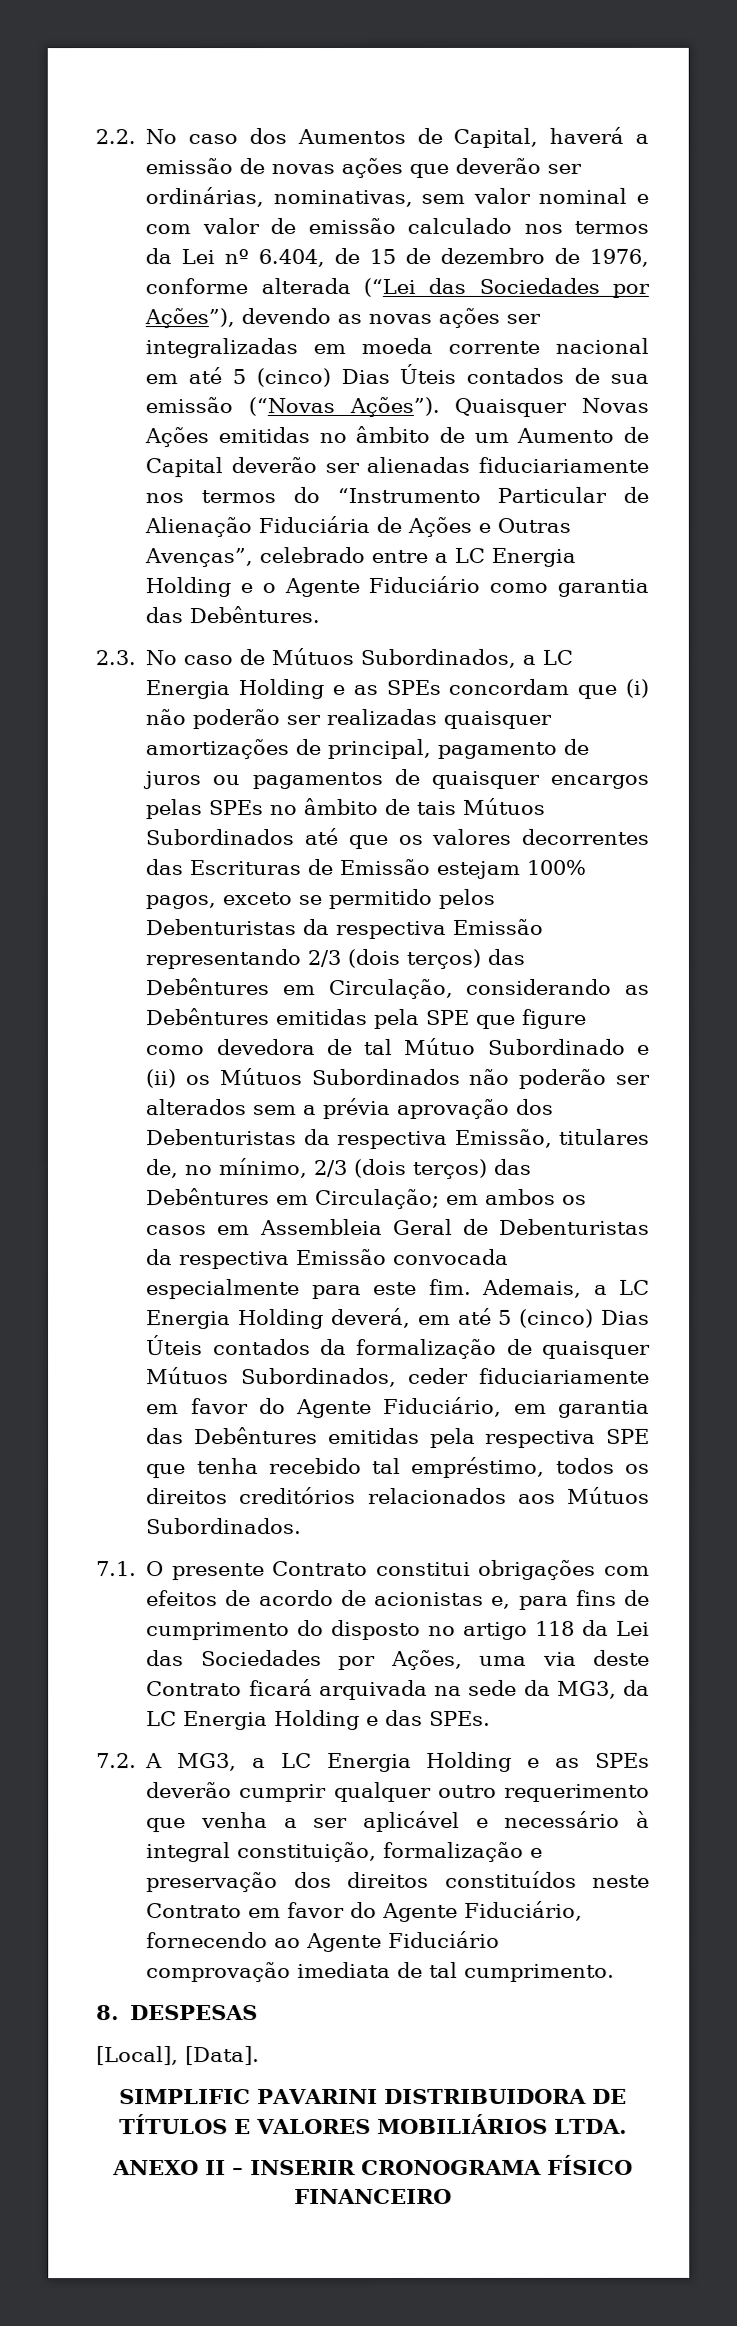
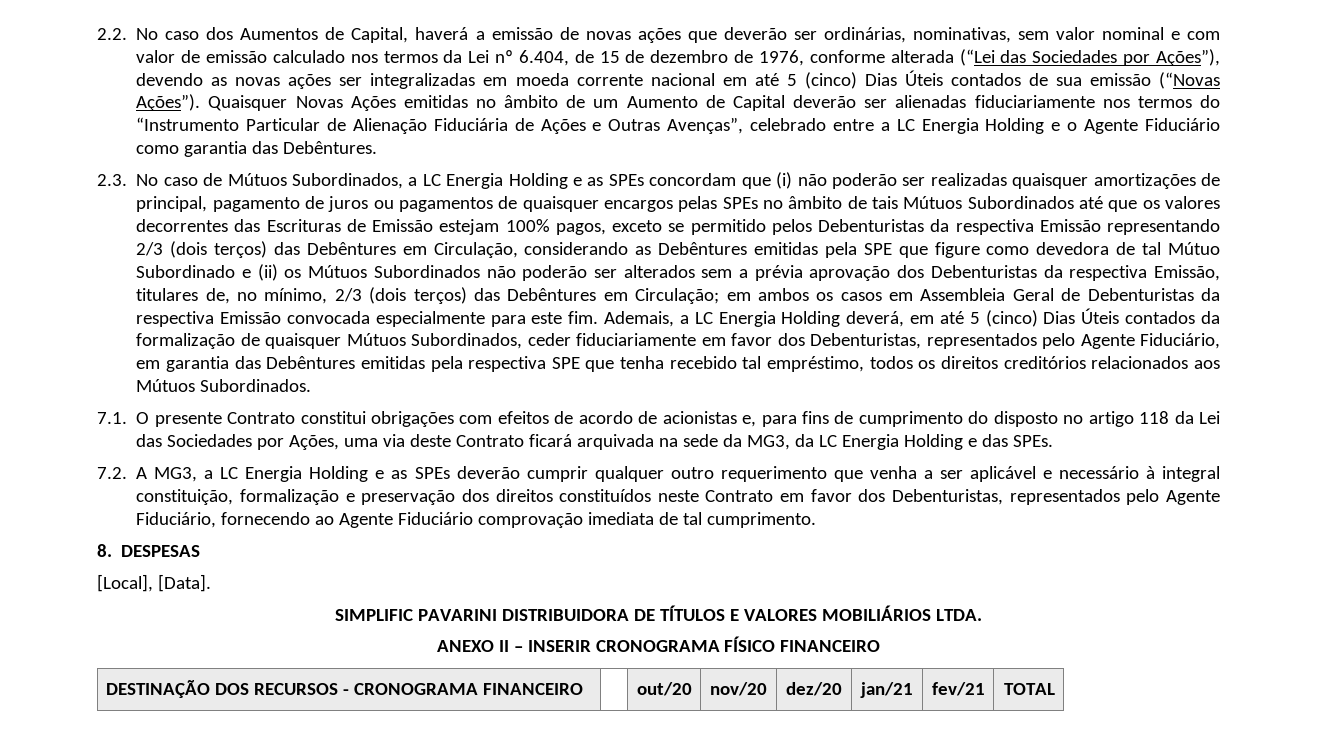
- Ademais, a LC Energia Holding deverá, em até 5 (cinco) Dias Úteis contados da formalização de quaisquer Mútuos Subordinados, ceder fiduciariamente em favor do Agente Fiduciário, em garantia das Debêntures emitidas pela respectiva SPE que tenha recebido tal empréstimo, todos os direitos creditórios relacionados aos Mútuos Subordinados.
+ Ademais, a LC Energia Holding deverá, em até 5 (cinco) Dias Úteis contados da formalização de quaisquer Mútuos Subordinados, ceder fiduciariamente em favor dos Debenturistas, representados pelo Agente Fiduciário, em garantia das Debêntures emitidas pela respectiva SPE que tenha recebido tal empréstimo, todos os direitos creditórios relacionados aos Mútuos Subordinados.
- 7.2. A MG3, a LC Energia Holding e as SPEs deverão cumprir qualquer outro requerimento que venha a ser aplicável e necessário à integral constituição, formalização e preservação dos direitos constituídos neste Contrato em favor do Agente Fiduciário, fornecendo ao Agente Fiduciário comprovação imediata de tal cumprimento.
+ 7.2. A MG3, a LC Energia Holding e as SPEs deverão cumprir qualquer outro requerimento que venha a ser aplicável e necessário à integral constituição, formalização e preservação dos direitos constituídos neste Contrato em favor dos Debenturistas, representados pelo Agente Fiduciário, fornecendo ao Agente Fiduciário comprovação imediata de tal cumprimento.
+ DESTINAÇÃO DOS RECURSOS - CRONOGRAMA FINANCEIRO | | out/20 | nov/20 | dez/20 | jan/21 | fev/21 | TOTAL

